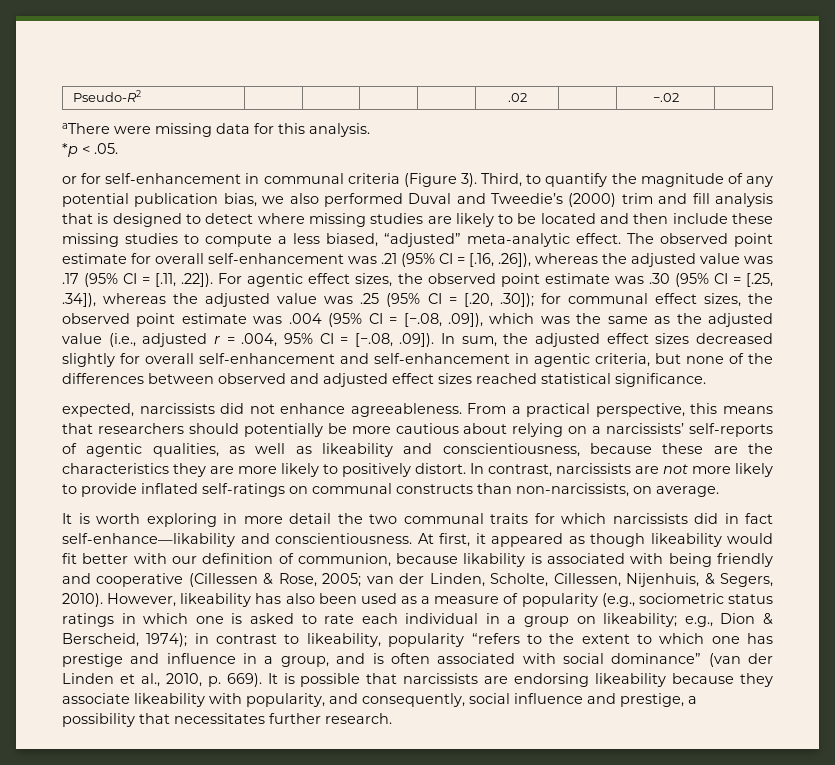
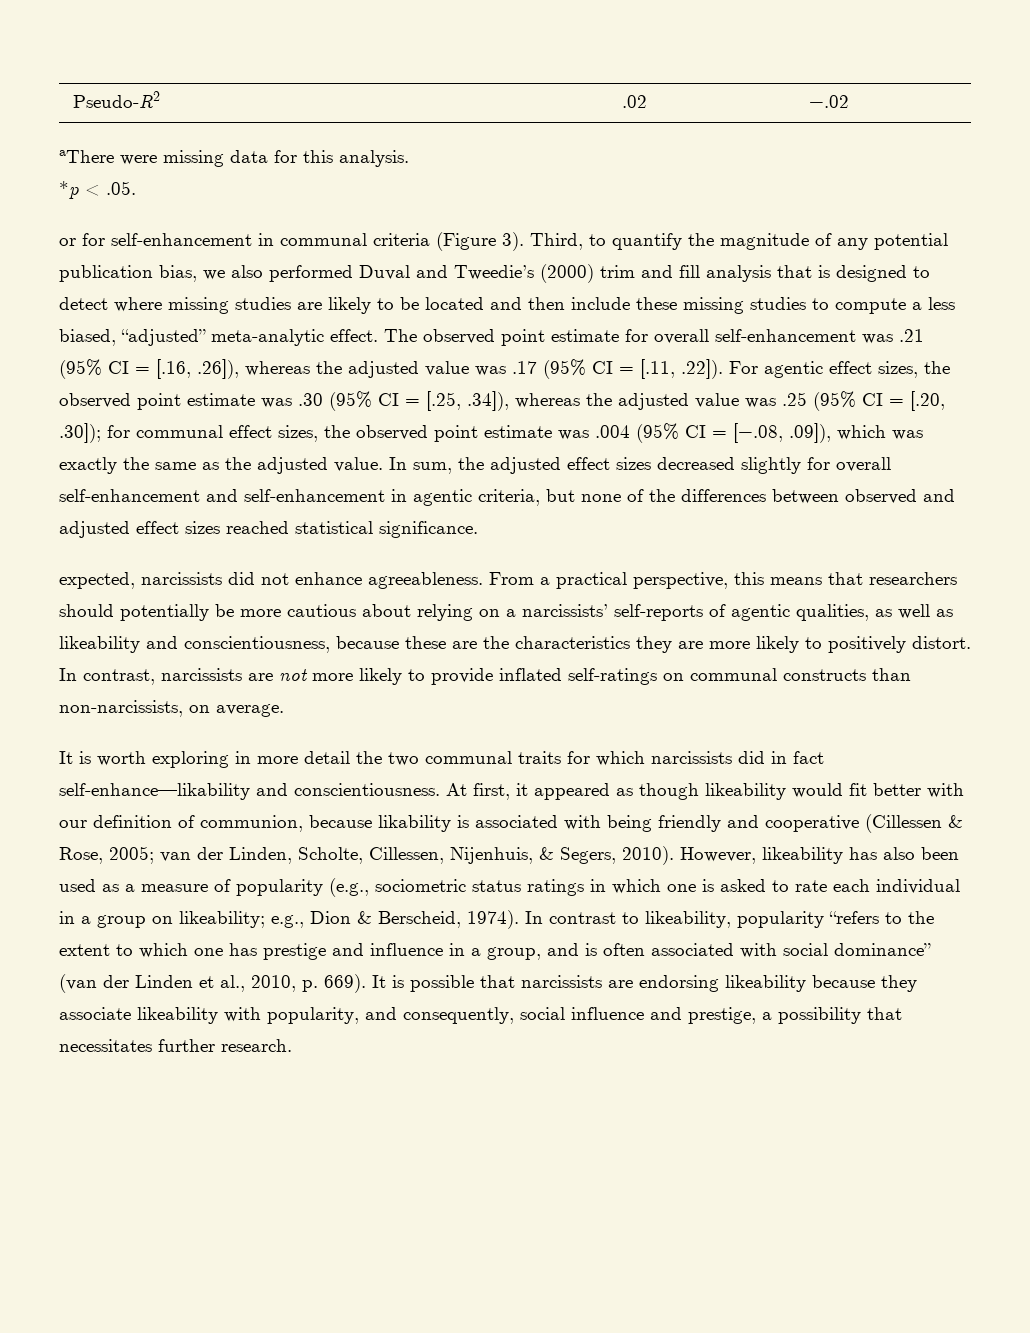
- for communal effect sizes, the observed point estimate was .004 (95% CI = [−.08, .09]), which was the same as the adjusted value (i.e., adjusted r = .004, 95% CI = [−.08, .09]). In sum, the adjusted effect sizes decreased slightly for overall self-enhancement and self-enhancement in agentic criteria, but none of the differences between observed and adjusted effect sizes reached statistical significance.
+ for communal effect sizes, the observed point estimate was .004 (95% CI = [−.08, .09]), which was exactly the same as the adjusted value. In sum, the adjusted effect sizes decreased slightly for overall self-enhancement and self-enhancement in agentic criteria, but none of the differences between observed and adjusted effect sizes reached statistical significance.
- e.g., Dion & Berscheid, 1974); in contrast to likeability, popularity “refers to the extent to which one has prestige and influence in a group, and is often associated with social dominance” (van der Linden et al., 2010, p. 669).
+ e.g., Dion & Berscheid, 1974). In contrast to likeability, popularity “refers to the extent to which one has prestige and influence in a group, and is often associated with social dominance” (van der Linden et al., 2010, p. 669).

